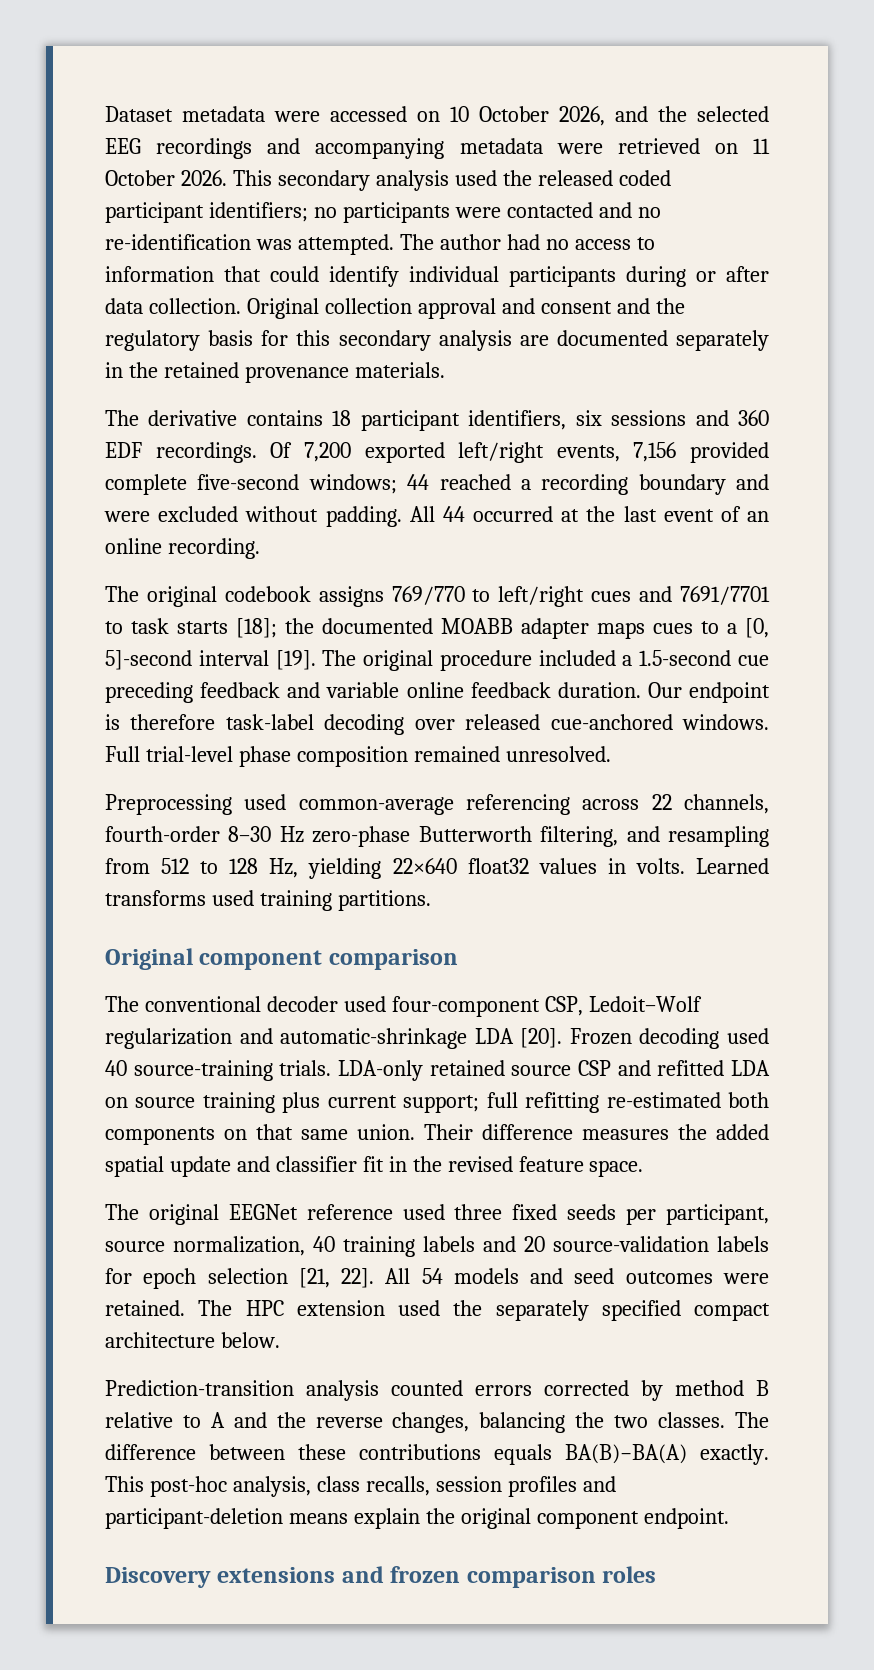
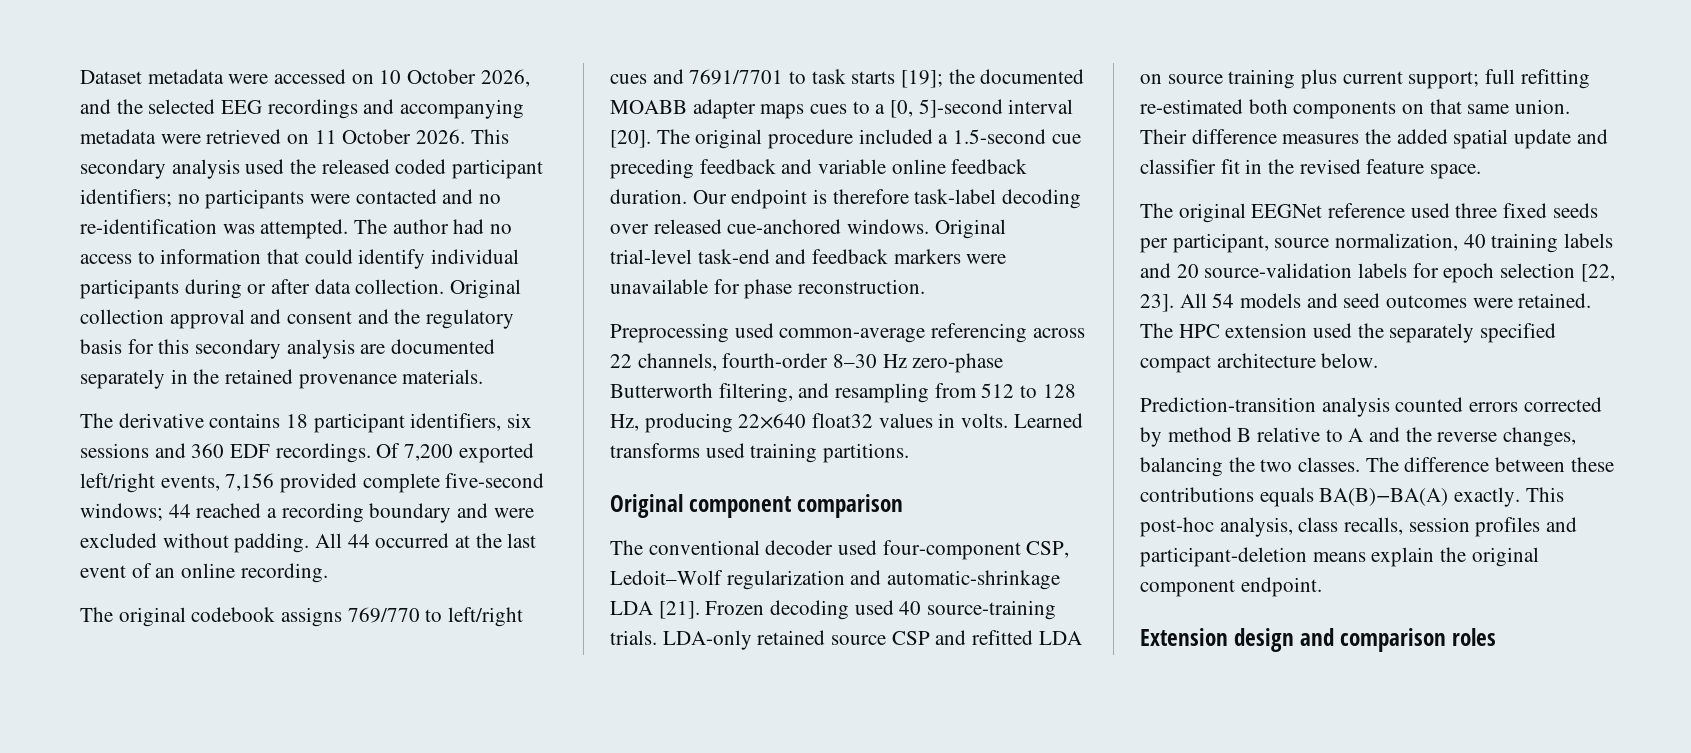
- The original codebook assigns 769/770 to left/right cues and 7691/7701 to task starts [18]; the documented MOABB adapter maps cues to a [0, 5]-second interval [19].
+ The original codebook assigns 769/770 to left/right cues and 7691/7701 to task starts [19]; the documented MOABB adapter maps cues to a [0, 5]-second interval [20].
- Full trial-level phase composition remained unresolved.
+ Original trial-level task-end and feedback markers were unavailable for phase reconstruction.
- Preprocessing used common-average referencing across 22 channels, fourth-order 8–30 Hz zero-phase Butterworth filtering, and resampling from 512 to 128 Hz, yielding 22×640 float32 values in volts.
+ Preprocessing used common-average referencing across 22 channels, fourth-order 8–30 Hz zero-phase Butterworth filtering, and resampling from 512 to 128 Hz, producing 22×640 float32 values in volts.
- The conventional decoder used four-component CSP, Ledoit–Wolf regularization and automatic-shrinkage LDA [20].
+ The conventional decoder used four-component CSP, Ledoit–Wolf regularization and automatic-shrinkage LDA [21].
- The original EEGNet reference used three fixed seeds per participant, source normalization, 40 training labels and 20 source-validation labels for epoch selection [21, 22].
+ The original EEGNet reference used three fixed seeds per participant, source normalization, 40 training labels and 20 source-validation labels for epoch selection [22, 23].
- Discovery extensions and frozen comparison roles
+ Extension design and comparison roles

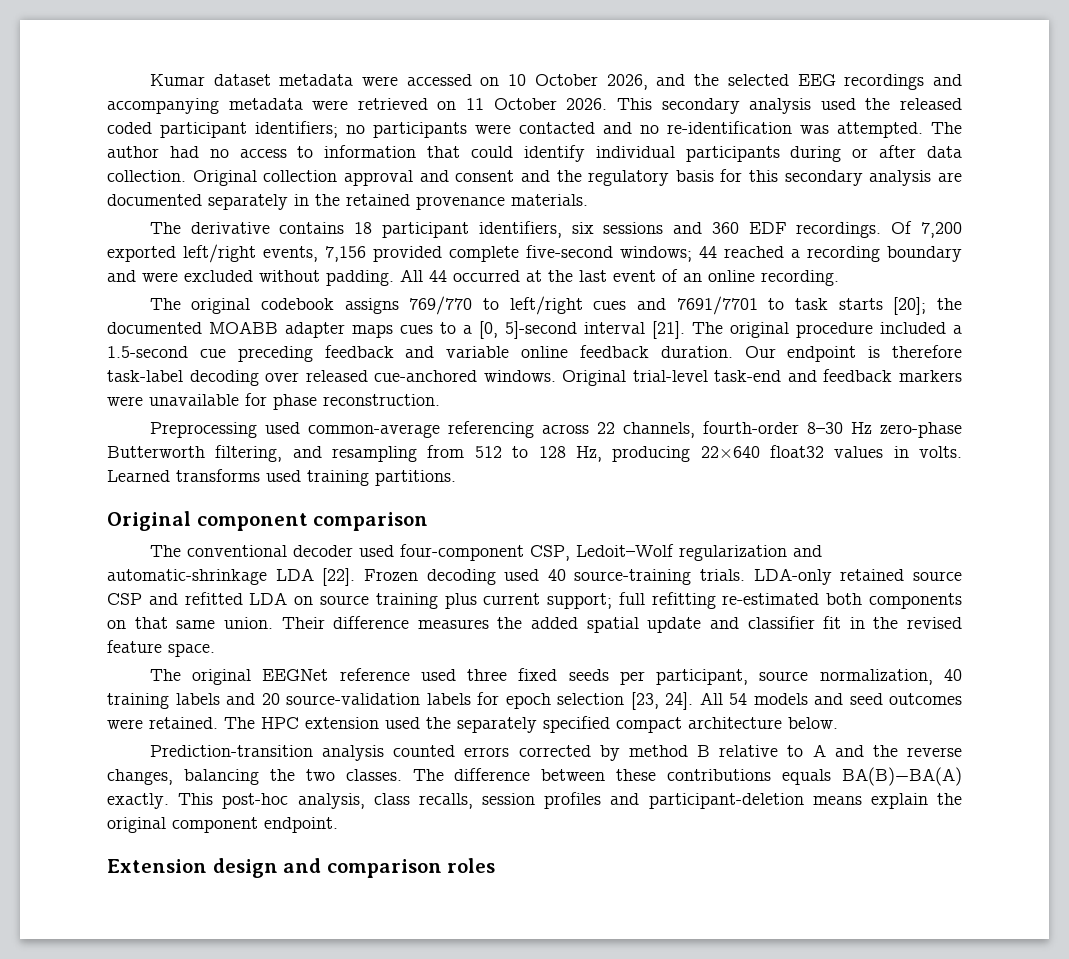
- Dataset metadata were accessed on 10 October 2026, and the selected EEG recordings and accompanying metadata were retrieved on 11 October 2026.
+ Kumar dataset metadata were accessed on 10 October 2026, and the selected EEG recordings and accompanying metadata were retrieved on 11 October 2026.
- The original codebook assigns 769/770 to left/right cues and 7691/7701 to task starts [19]; the documented MOABB adapter maps cues to a [0, 5]-second interval [20].
+ The original codebook assigns 769/770 to left/right cues and 7691/7701 to task starts [20]; the documented MOABB adapter maps cues to a [0, 5]-second interval [21].
- The conventional decoder used four-component CSP, Ledoit–Wolf regularization and automatic-shrinkage LDA [21].
+ The conventional decoder used four-component CSP, Ledoit–Wolf regularization and automatic-shrinkage LDA [22].
- The original EEGNet reference used three fixed seeds per participant, source normalization, 40 training labels and 20 source-validation labels for epoch selection [22, 23].
+ The original EEGNet reference used three fixed seeds per participant, source normalization, 40 training labels and 20 source-validation labels for epoch selection [23, 24].

